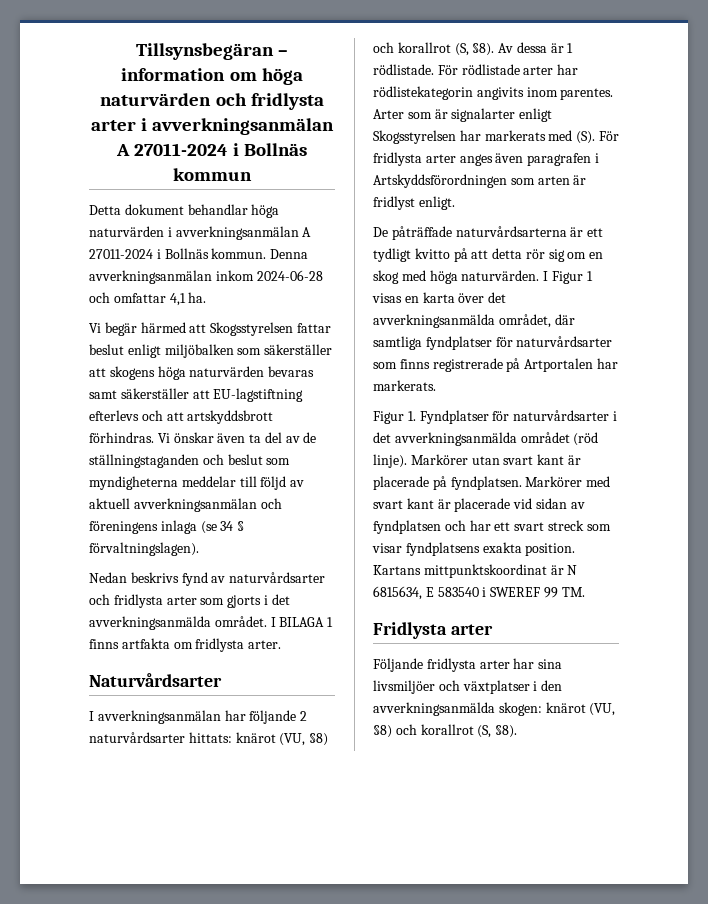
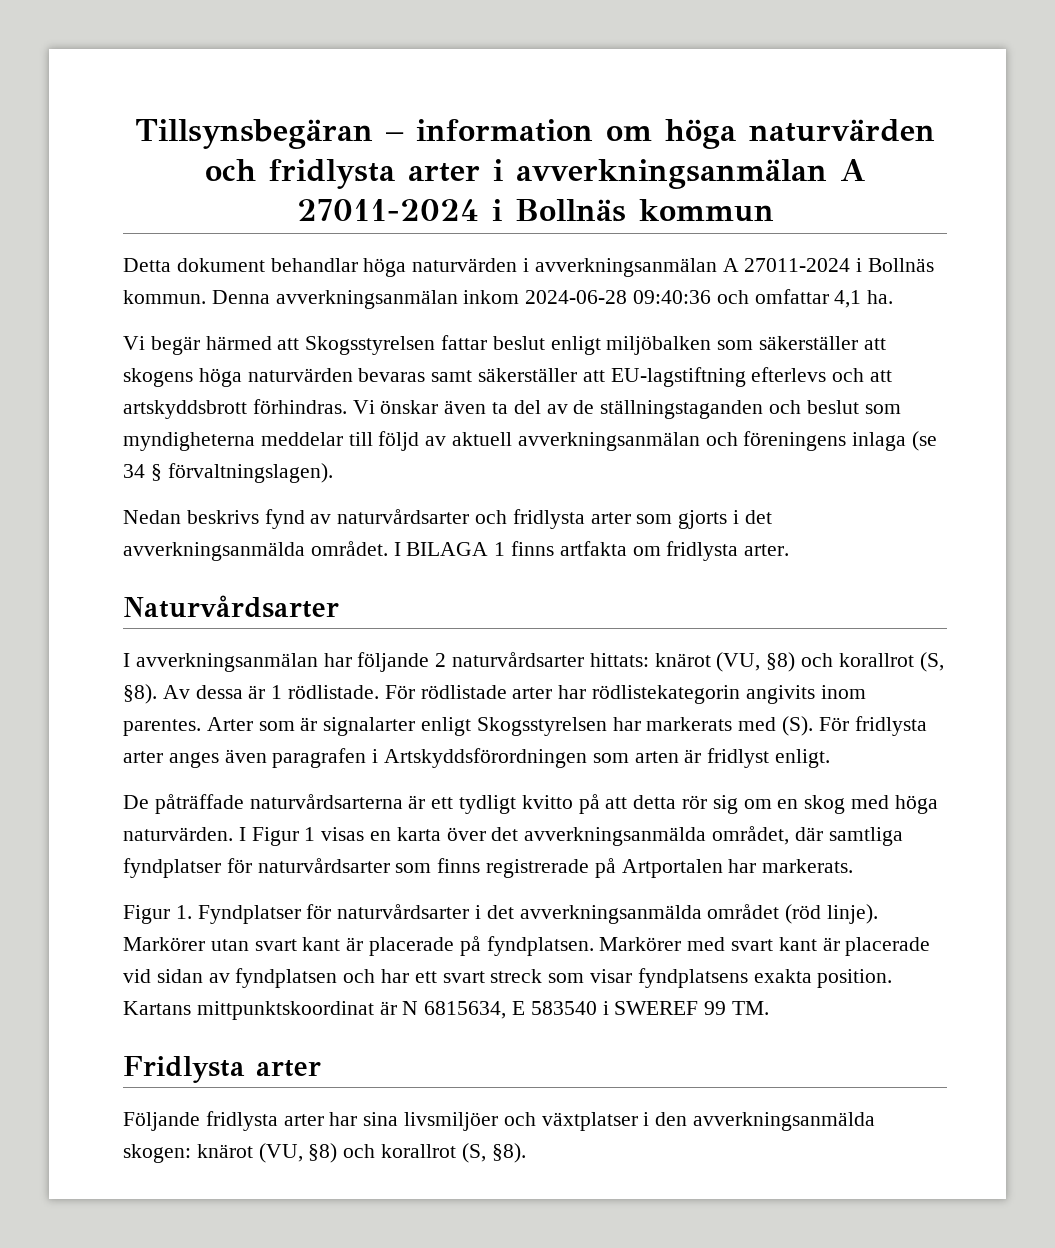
- Denna avverkningsanmälan inkom 2024-06-28 och omfattar 4,1 ha.
+ Denna avverkningsanmälan inkom 2024-06-28 09:40:36 och omfattar 4,1 ha.

